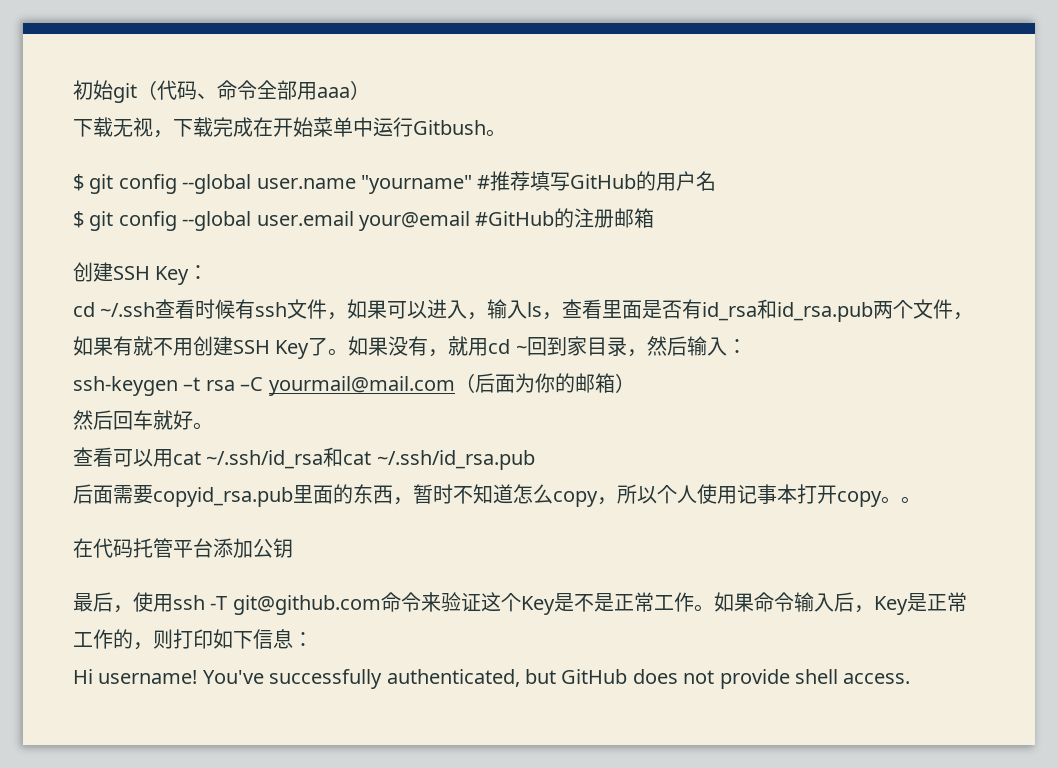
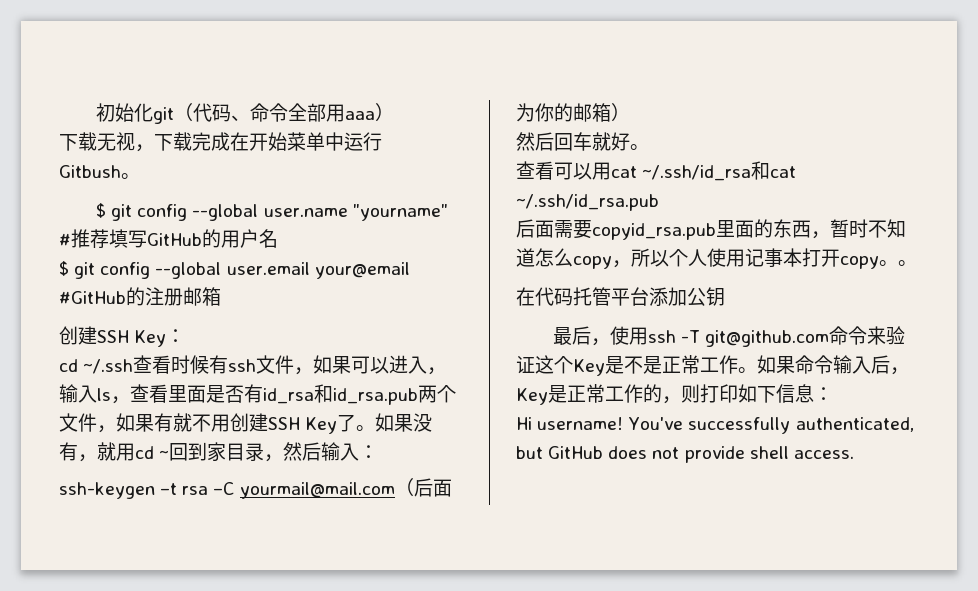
- 初始git（代码、命令全部用aaa）
+ 初始化git（代码、命令全部用aaa）

